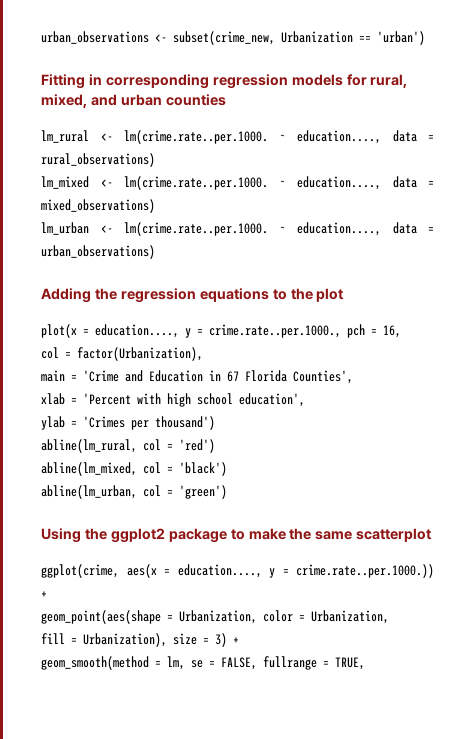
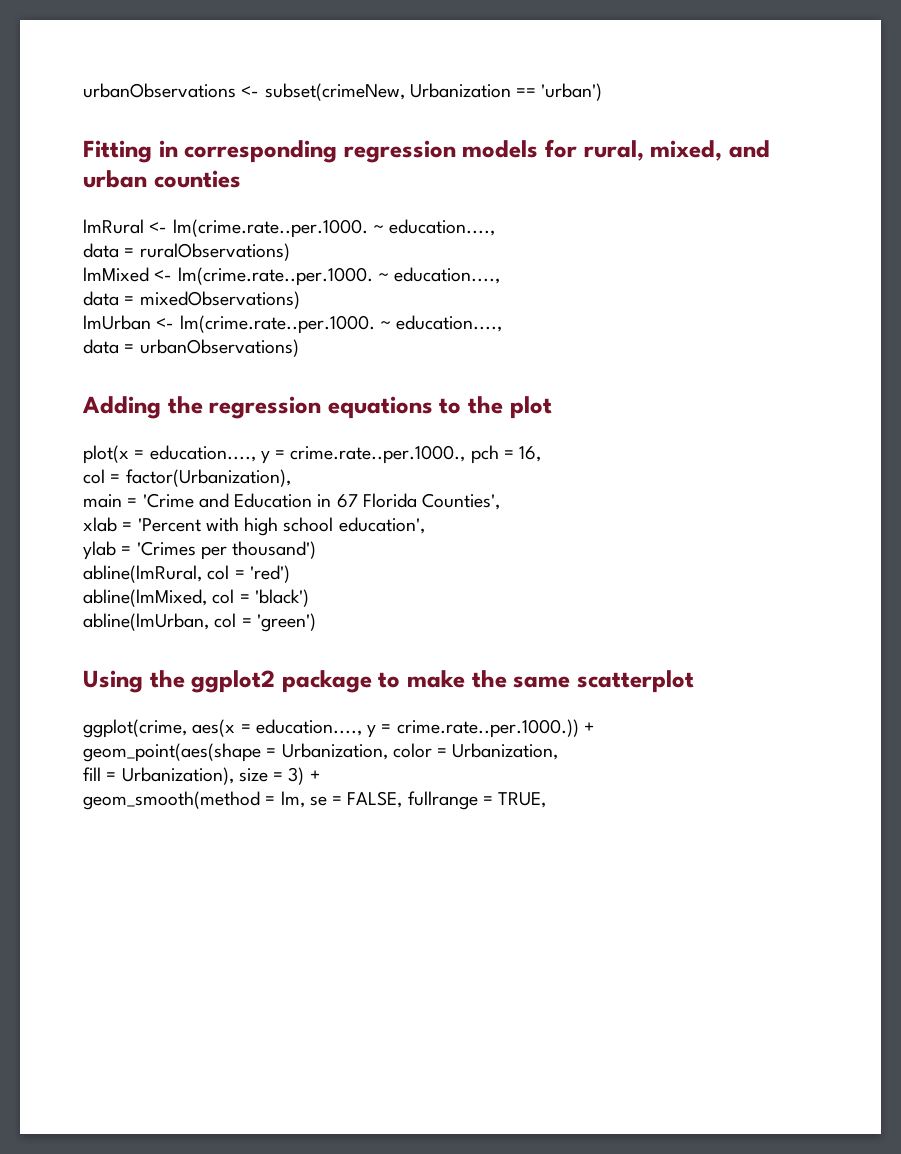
- urban_observations <- subset(crime_new, Urbanization == 'urban')
+ urbanObservations <- subset(crimeNew, Urbanization == 'urban')
- lm_rural <- lm(crime.rate..per.1000. ~ education...., data = rural_observations)
- lm_mixed <- lm(crime.rate..per.1000. ~ education...., data = mixed_observations)
- lm_urban <- lm(crime.rate..per.1000. ~ education...., data = urban_observations)
+ lmRural <- lm(crime.rate..per.1000. ~ education....,
+ data = ruralObservations)
+ lmMixed <- lm(crime.rate..per.1000. ~ education....,
+ data = mixedObservations)
+ lmUrban <- lm(crime.rate..per.1000. ~ education....,
+ data = urbanObservations)
- abline(lm_rural, col = 'red')
+ abline(lmRural, col = 'red')
- abline(lm_mixed, col = 'black')
+ abline(lmMixed, col = 'black')
- abline(lm_urban, col = 'green')
+ abline(lmUrban, col = 'green')

